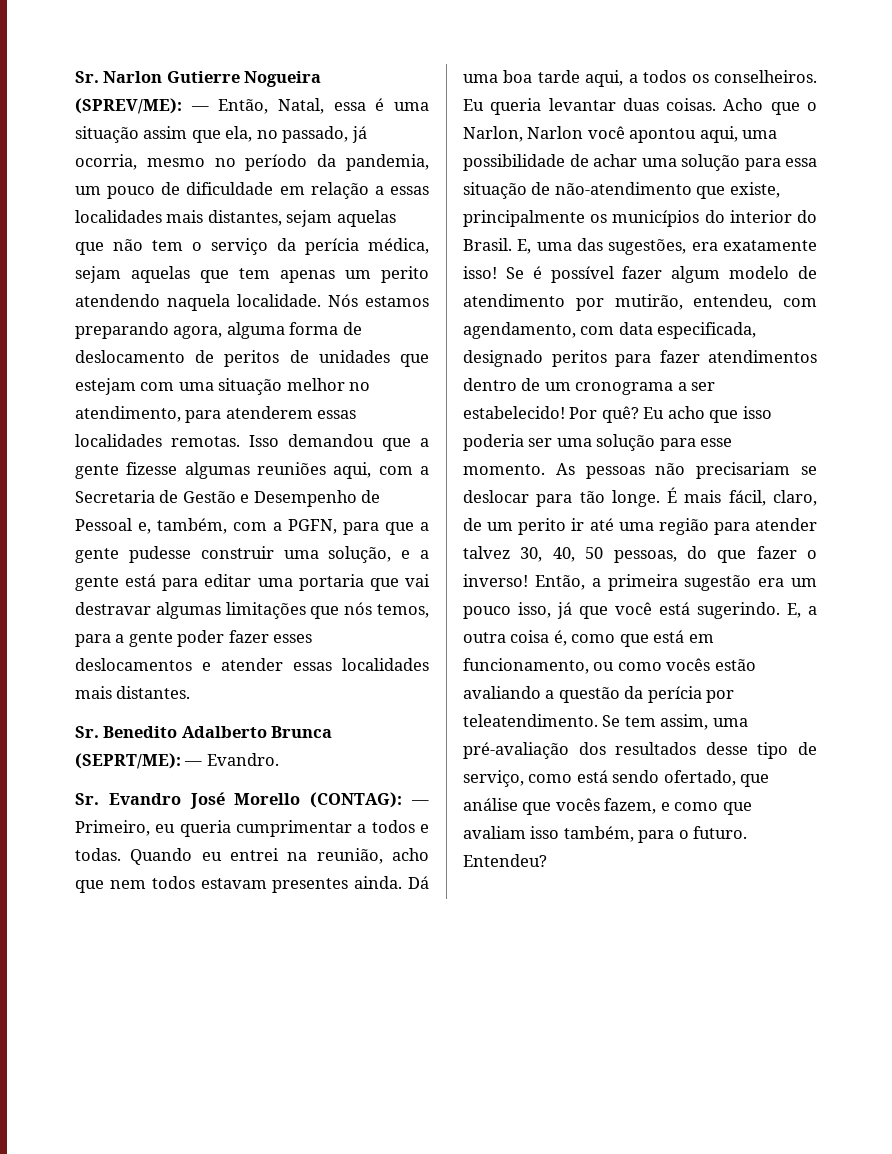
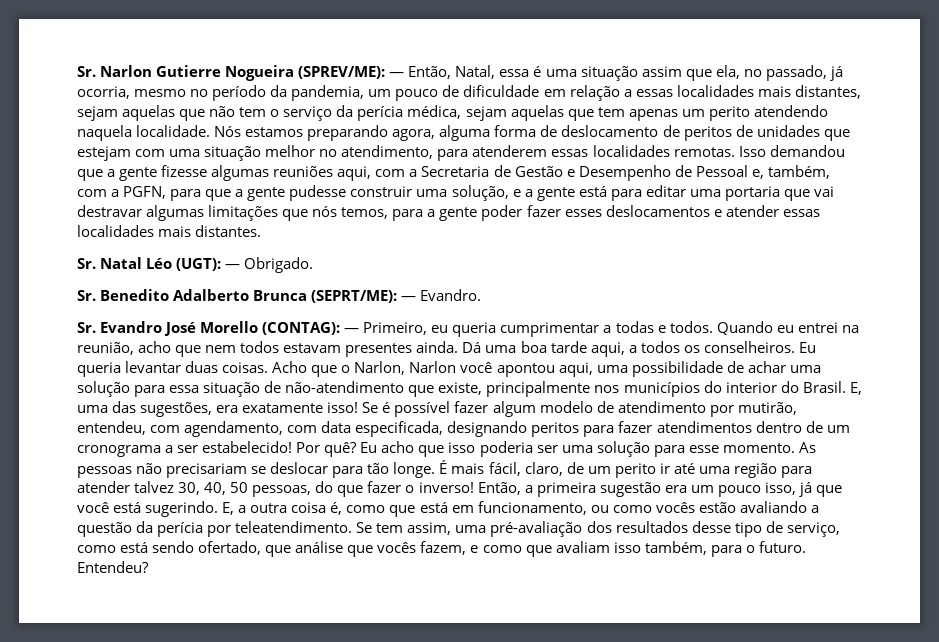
+ Sr. Natal Léo (UGT): — Obrigado.
- Sr. Evandro José Morello (CONTAG): — Primeiro, eu queria cumprimentar a todos e todas.
+ Sr. Evandro José Morello (CONTAG): — Primeiro, eu queria cumprimentar a todas e todos.
- Acho que o Narlon, Narlon você apontou aqui, uma possibilidade de achar uma solução para essa situação de não-atendimento que existe, principalmente os municípios do interior do Brasil.
+ Acho que o Narlon, Narlon você apontou aqui, uma possibilidade de achar uma solução para essa situação de não-atendimento que existe, principalmente nos municípios do interior do Brasil.
- Se é possível fazer algum modelo de atendimento por mutirão, entendeu, com agendamento, com data especificada, designado peritos para fazer atendimentos dentro de um cronograma a ser estabelecido!
+ Se é possível fazer algum modelo de atendimento por mutirão, entendeu, com agendamento, com data especificada, designando peritos para fazer atendimentos dentro de um cronograma a ser estabelecido!

